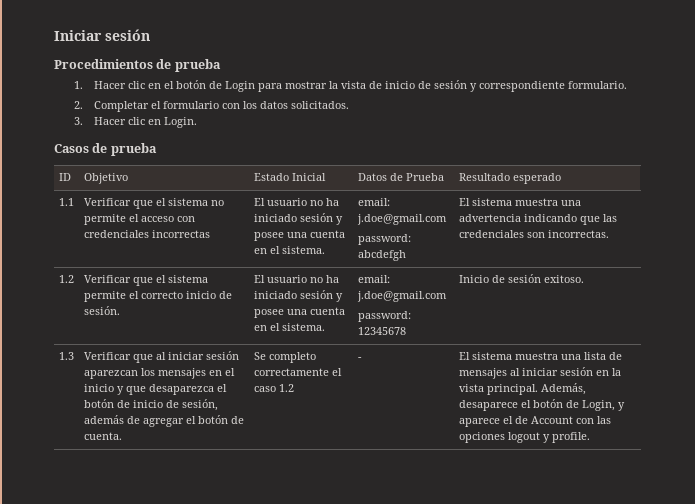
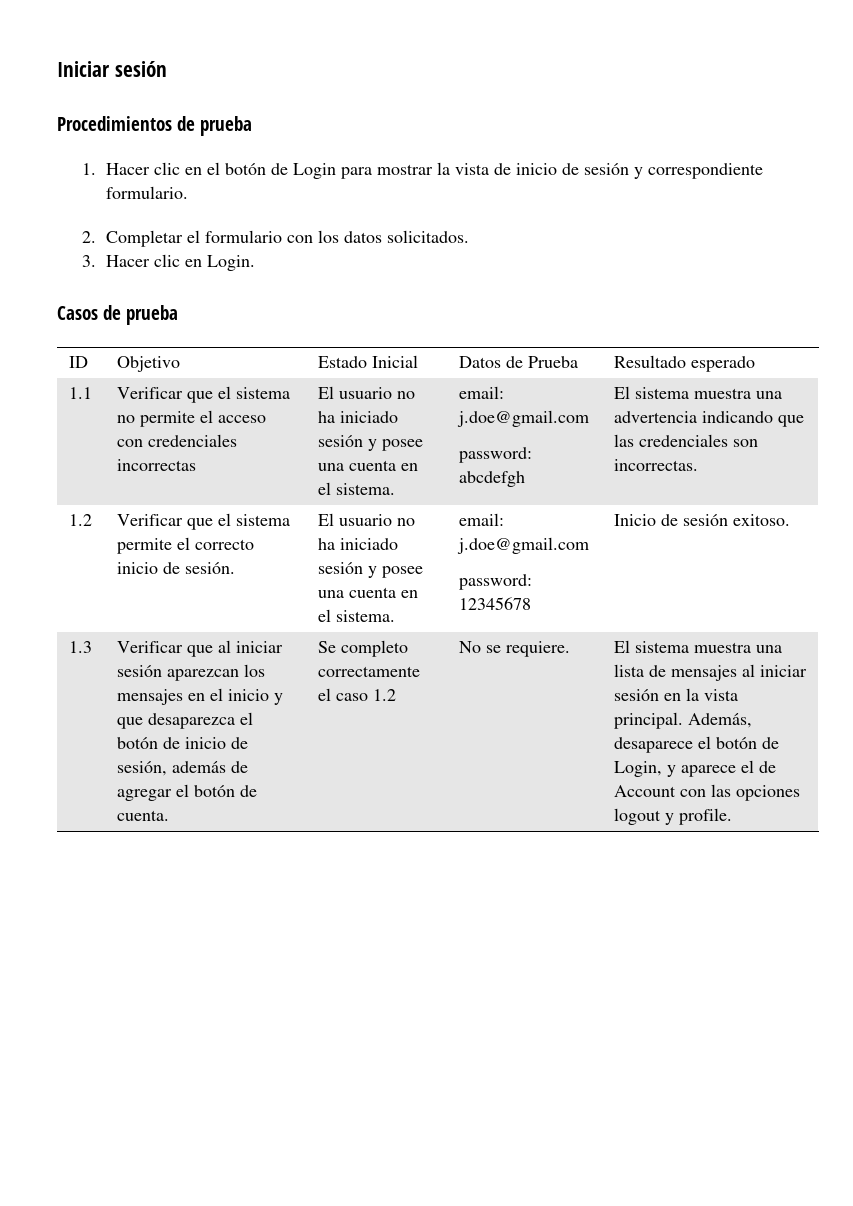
- -
+ No se requiere.

